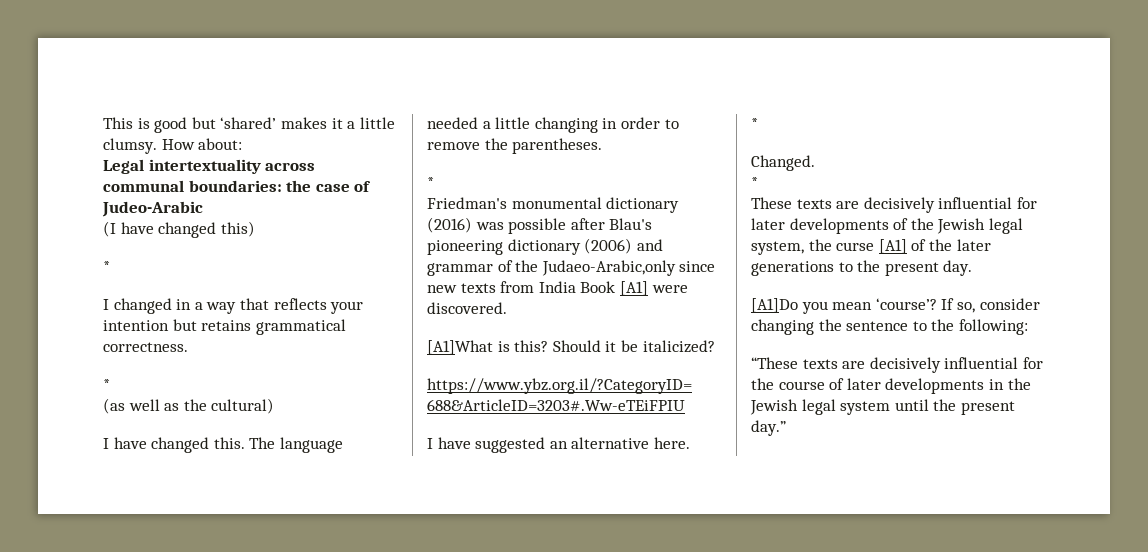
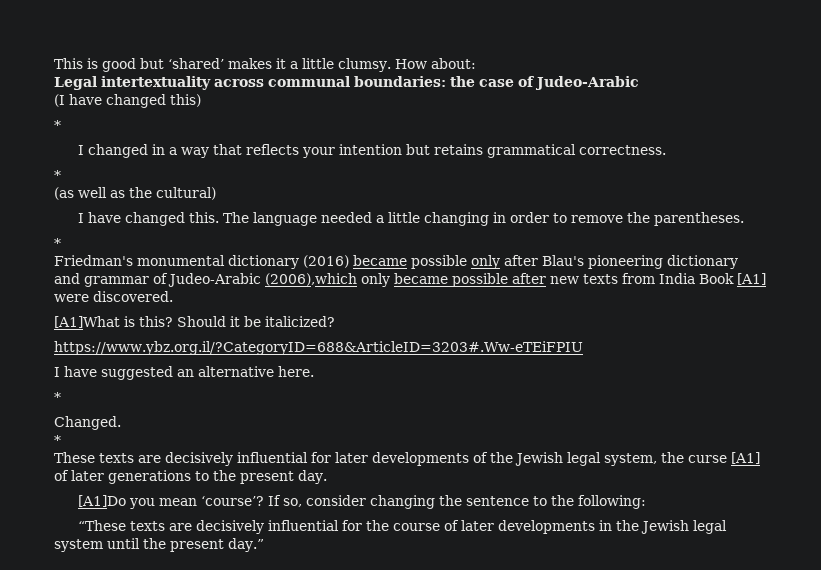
- Friedman's monumental dictionary (2016) was possible after Blau's pioneering dictionary (2006) and grammar of the Judaeo-Arabic,only since new texts from India Book [A1] were discovered.
+ Friedman's monumental dictionary (2016) became possible only after Blau's pioneering dictionary and grammar of Judeo-Arabic (2006),which only became possible after new texts from India Book [A1] were discovered.
- These texts are decisively influential for later developments of the Jewish legal system, the curse [A1] of the later generations to the present day.
+ These texts are decisively influential for later developments of the Jewish legal system, the curse [A1] of later generations to the present day.

